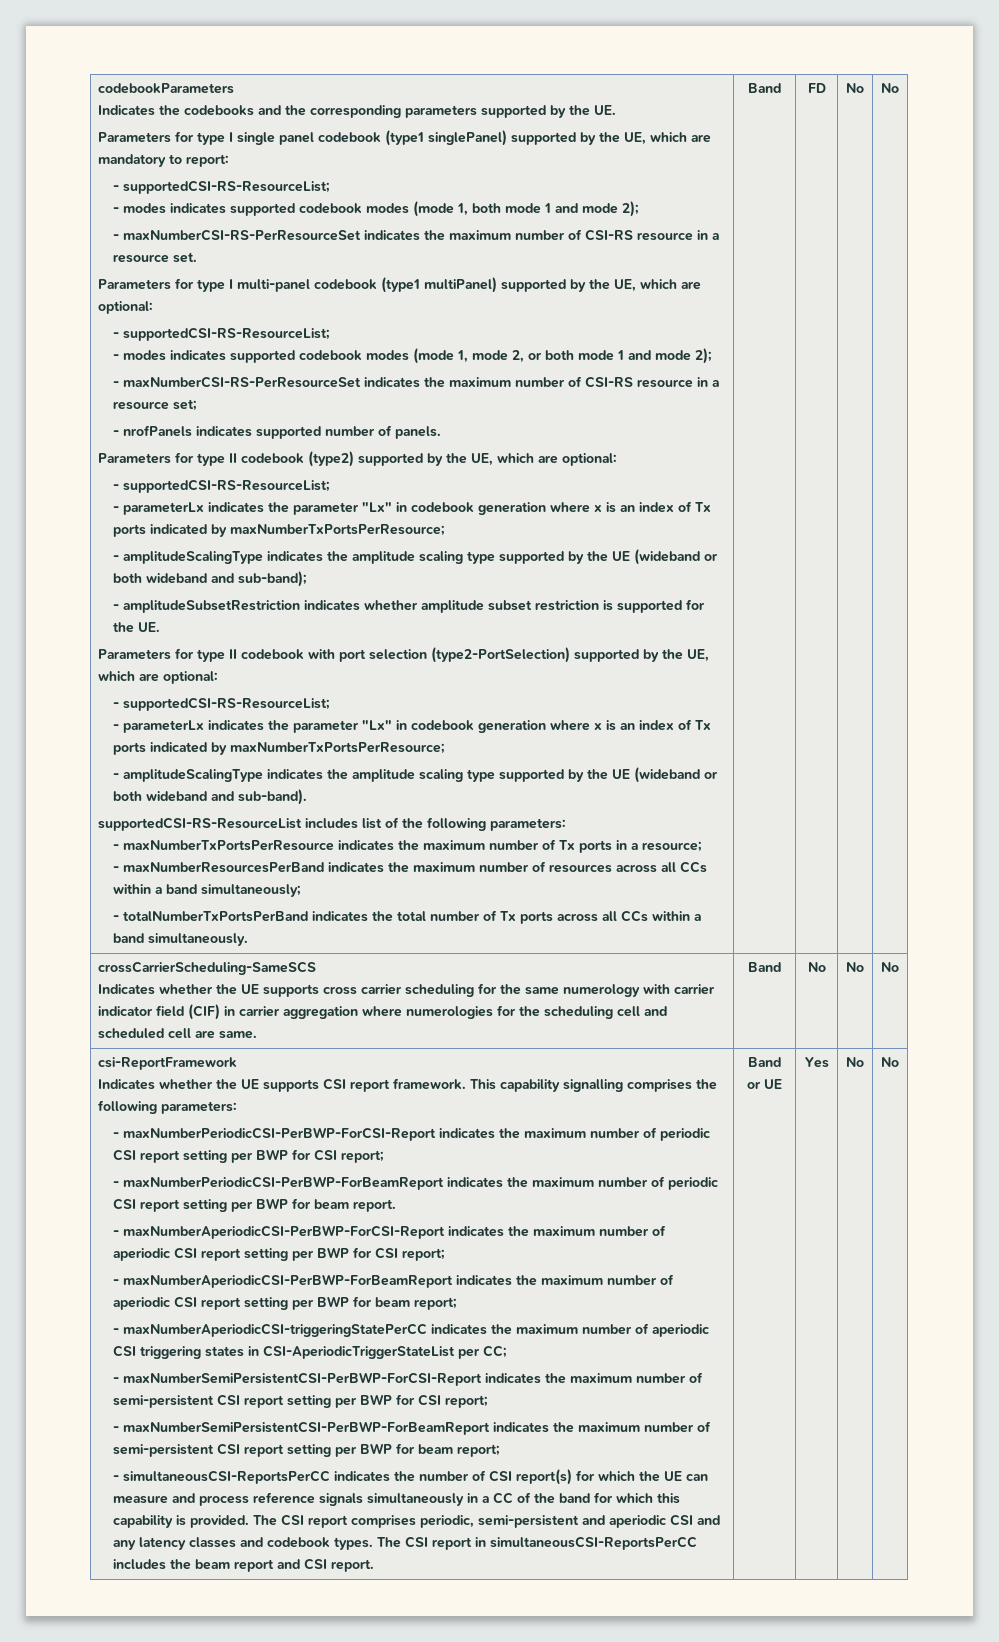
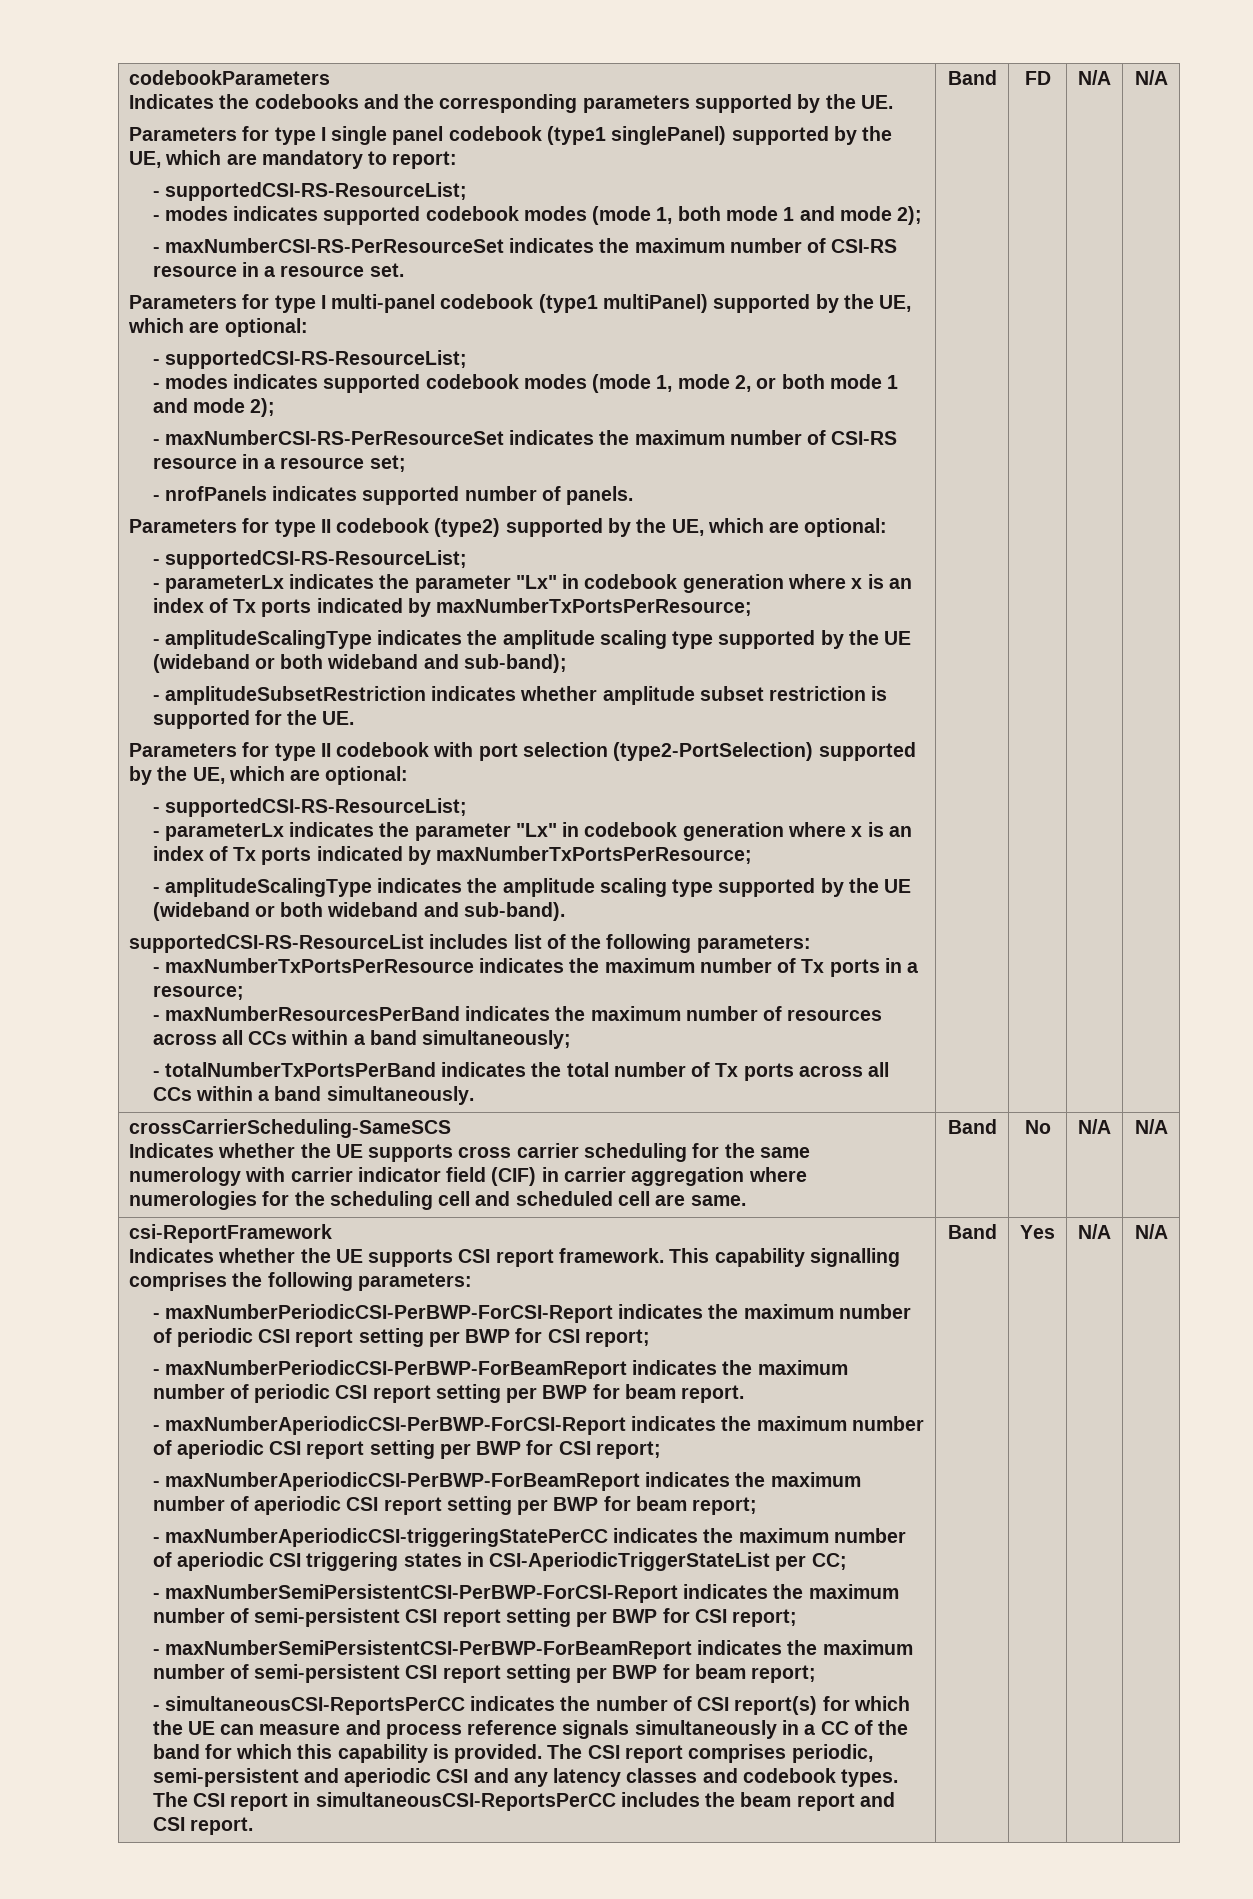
- FD | No | No
+ FD | N/A | N/A
  crossCarrierScheduling-SameSCS
- Indicates whether the UE supports cross carrier scheduling for the same numerology with carrier indicator field (CIF) in carrier aggregation where numerologies for the scheduling cell and scheduled cell are same. | Band | No | No | No
+ Indicates whether the UE supports cross carrier scheduling for the same numerology with carrier indicator field (CIF) in carrier aggregation where numerologies for the scheduling cell and scheduled cell are same. | Band | No | N/A | N/A
- The CSI report in simultaneousCSI-ReportsPerCC includes the beam report and CSI report. | Band or UE
+ The CSI report in simultaneousCSI-ReportsPerCC includes the beam report and CSI report. | Band
- Yes | No | No
+ Yes | N/A | N/A

